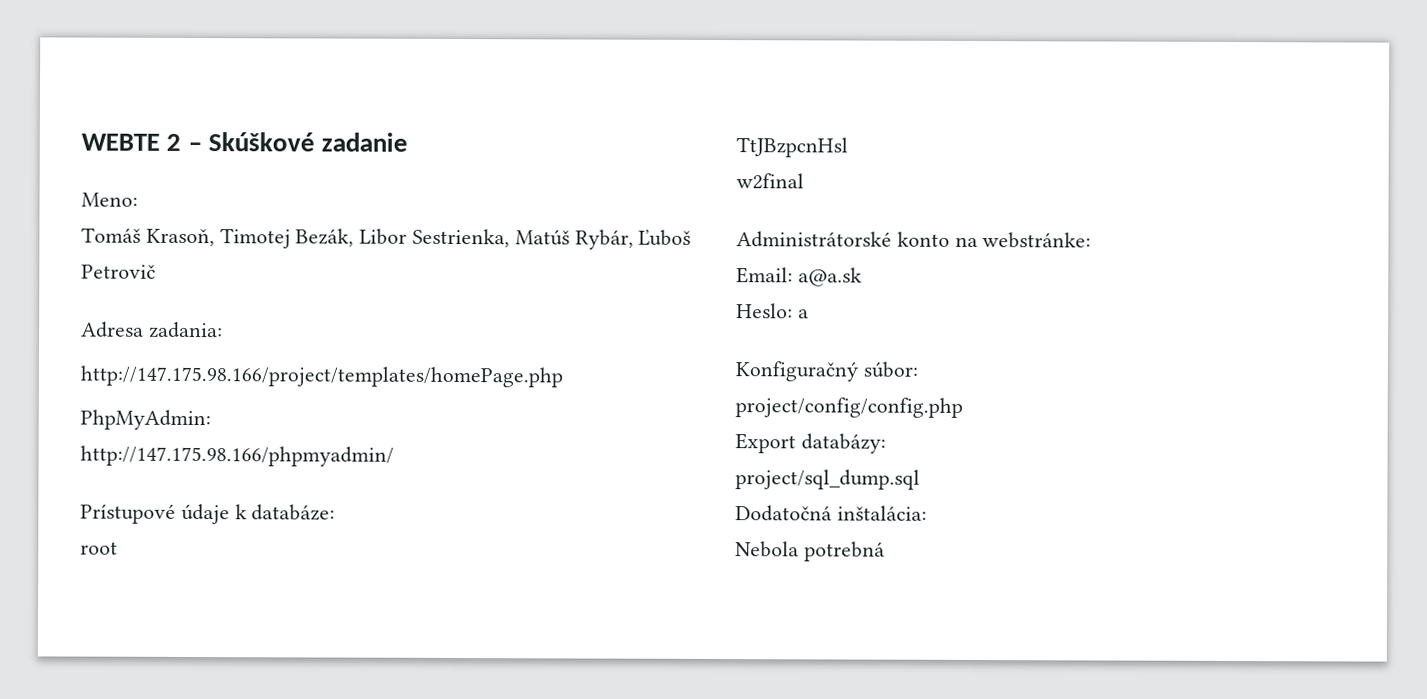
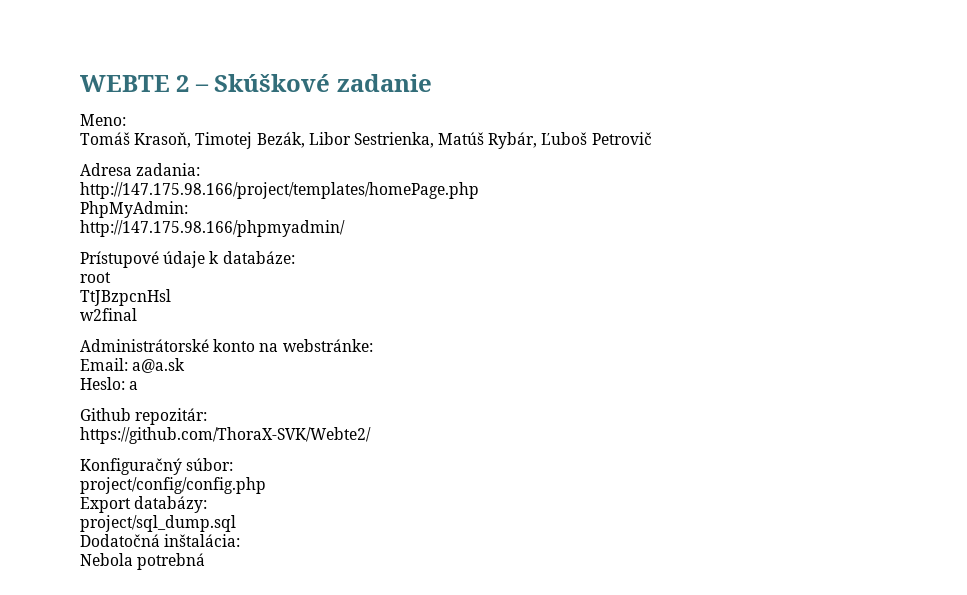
+ Github repozitár:
+ https://github.com/ThoraX-SVK/Webte2/

